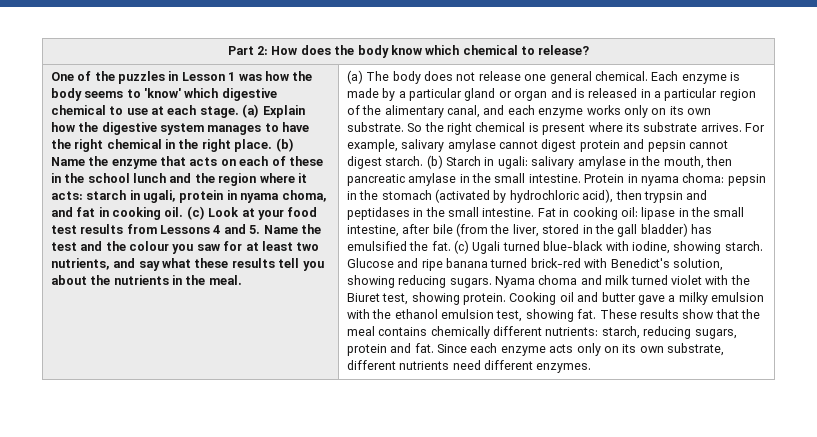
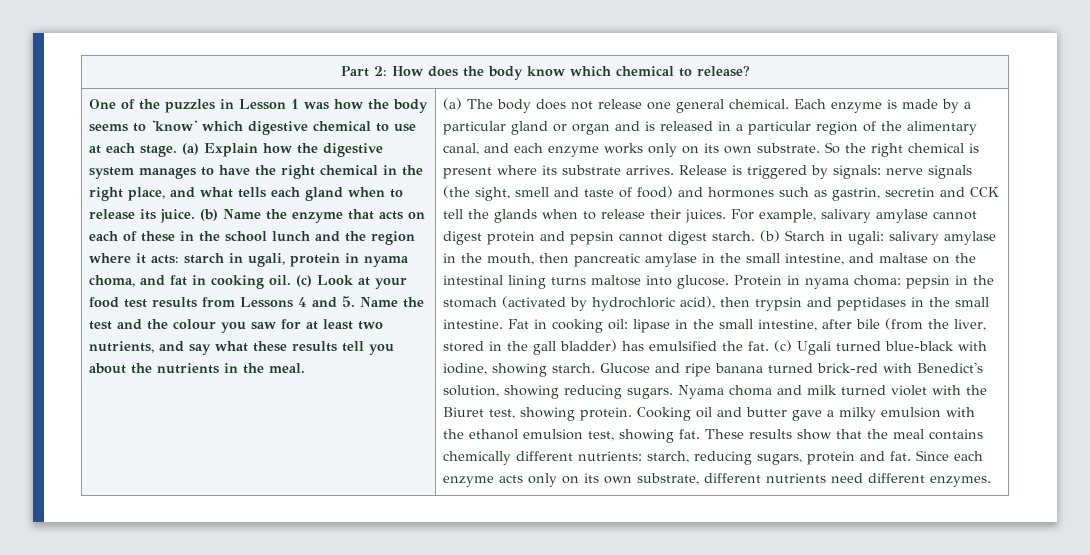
- (a) Explain how the digestive system manages to have the right chemical in the right place.
+ (a) Explain how the digestive system manages to have the right chemical in the right place, and what tells each gland when to release its juice.
+ Release is triggered by signals: nerve signals (the sight, smell and taste of food) and hormones such as gastrin, secretin and CCK tell the glands when to release their juices.
- (b) Starch in ugali: salivary amylase in the mouth, then pancreatic amylase in the small intestine.
+ (b) Starch in ugali: salivary amylase in the mouth, then pancreatic amylase in the small intestine, and maltase on the intestinal lining turns maltose into glucose.

